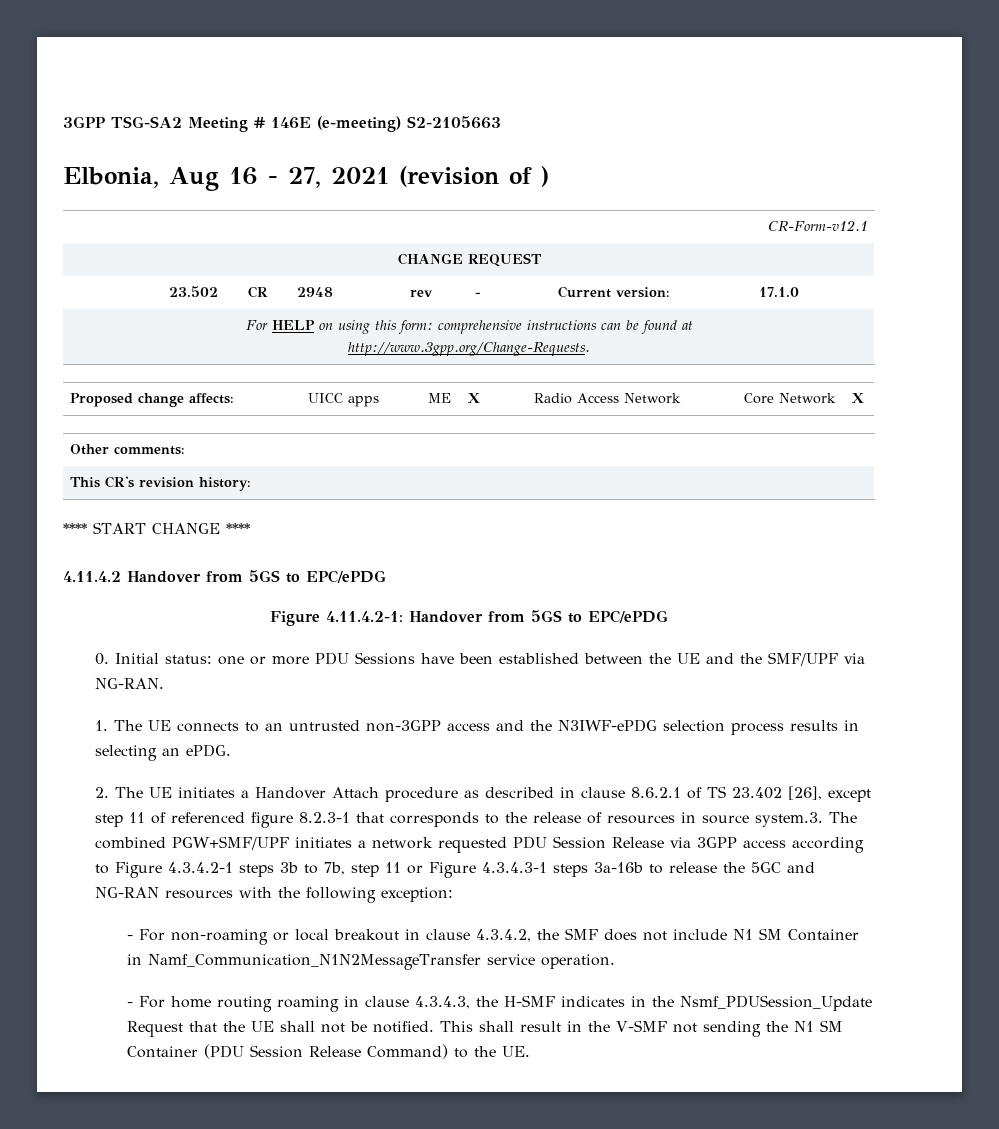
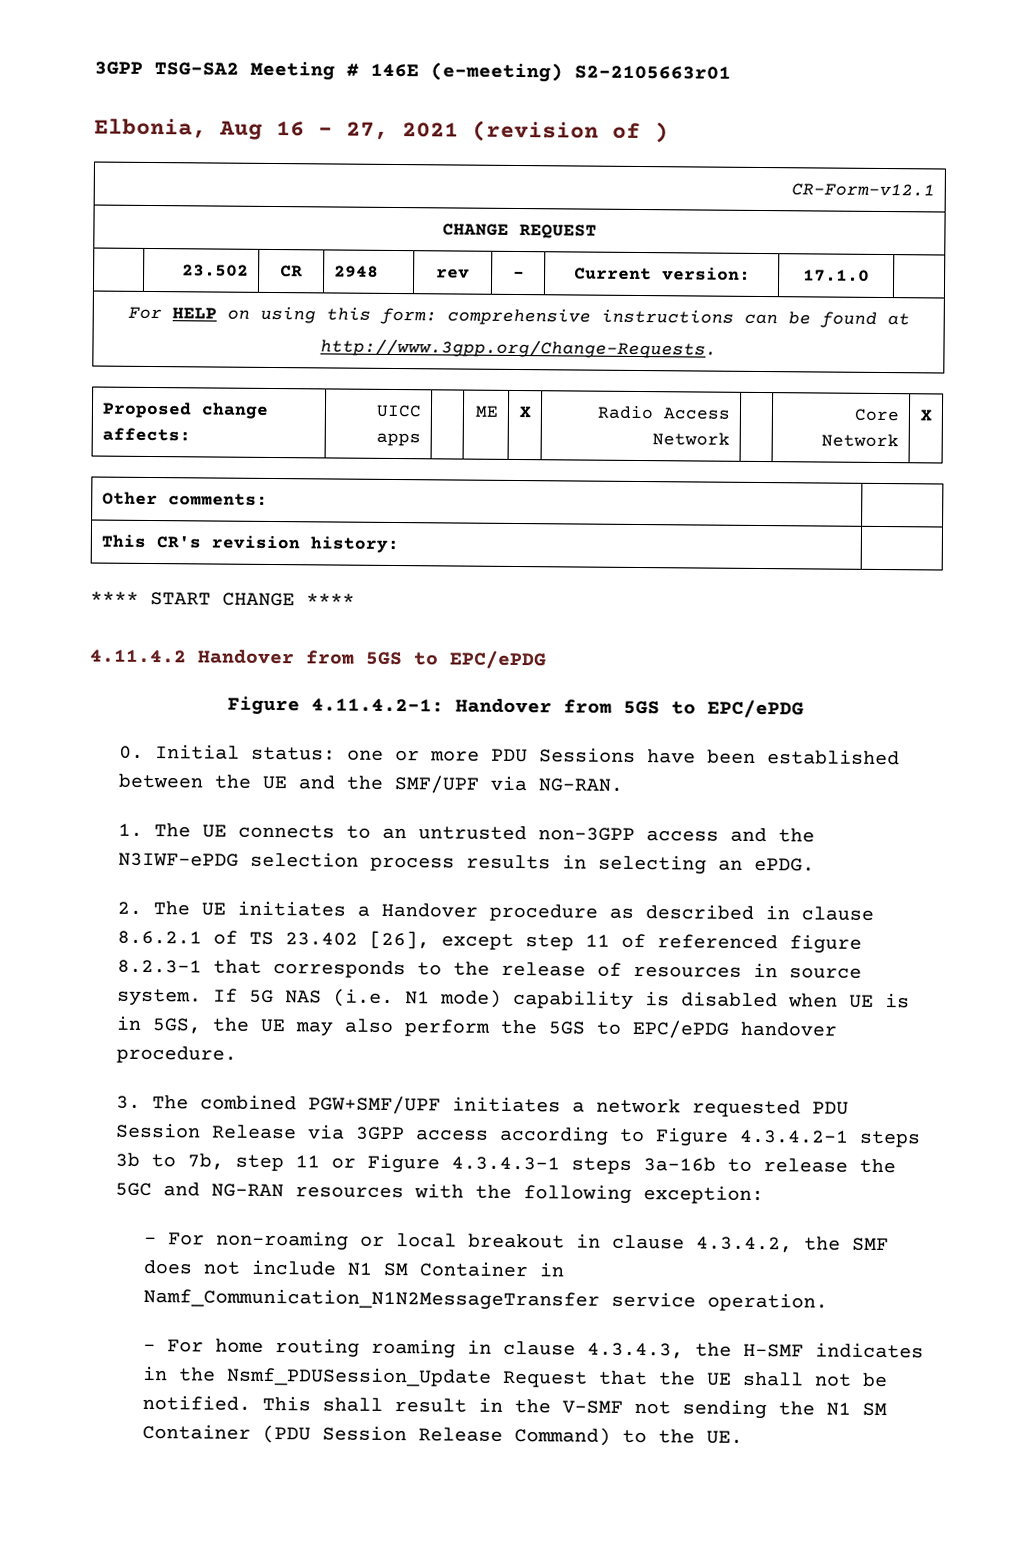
- 3GPP TSG-SA2 Meeting # 146E (e-meeting) S2-2105663
+ 3GPP TSG-SA2 Meeting # 146E (e-meeting) S2-2105663r01
- 2. The UE initiates a Handover Attach procedure as described in clause 8.6.2.1 of TS 23.402 [26], except step 11 of referenced figure 8.2.3-1 that corresponds to the release of resources in source system.3. The combined PGW+SMF/UPF initiates a network requested PDU Session Release via 3GPP access according to Figure 4.3.4.2-1 steps 3b to 7b, step 11 or Figure 4.3.4.3-1 steps 3a-16b to release the 5GC and NG-RAN resources with the following exception:
+ 2. The UE initiates a Handover procedure as described in clause 8.6.2.1 of TS 23.402 [26], except step 11 of referenced figure 8.2.3-1 that corresponds to the release of resources in source system. If 5G NAS (i.e. N1 mode) capability is disabled when UE is in 5GS, the UE may also perform the 5GS to EPC/ePDG handover procedure.
+ 3. The combined PGW+SMF/UPF initiates a network requested PDU Session Release via 3GPP access according to Figure 4.3.4.2-1 steps 3b to 7b, step 11 or Figure 4.3.4.3-1 steps 3a-16b to release the 5GC and NG-RAN resources with the following exception:

